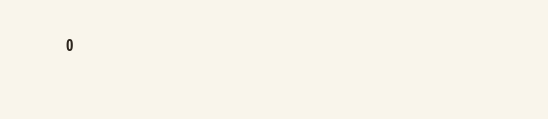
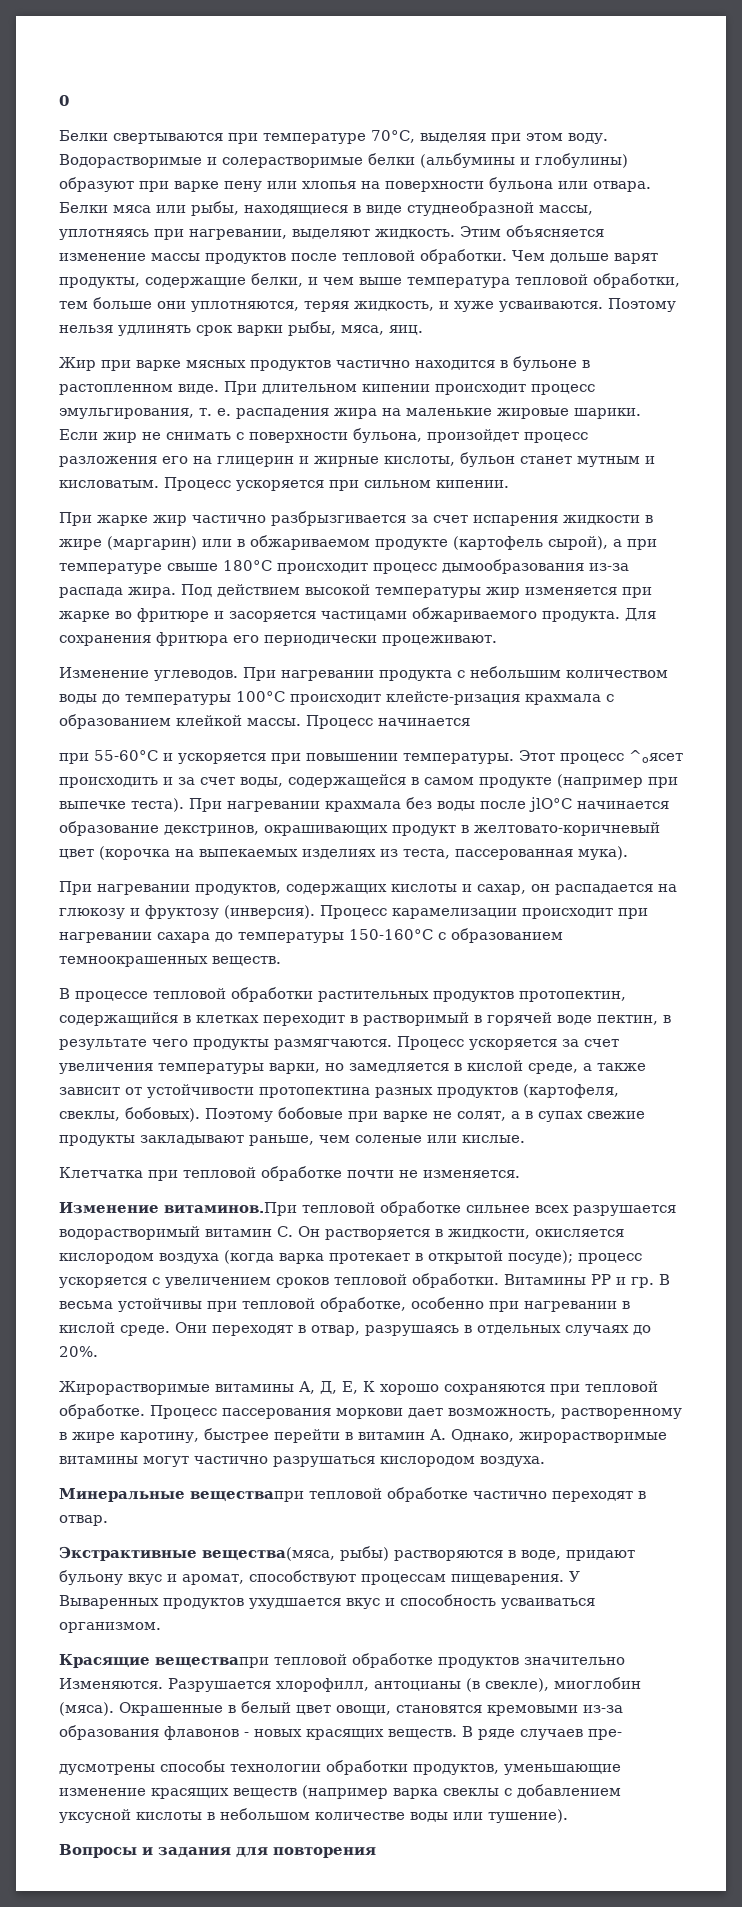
+ Белки свертываются при температуре 70°С, выделяя при этом воду. Водорастворимые и солерастворимые белки (альбумины и глобулины) образуют при варке пену или хлопья на поверхности бульона или отвара. Белки мяса или рыбы, находящиеся в виде студнеобразной массы, уплотняясь при нагревании, выделяют жидкость. Этим объясняется изменение массы продуктов после тепловой обработки. Чем дольше варят продукты, содержащие белки, и чем выше температура тепловой обработки, тем больше они уплотняются, теряя жидкость, и хуже усваиваются. Поэтому нельзя удлинять срок варки рыбы, мяса, яиц.
+ Жир при варке мясных продуктов частично находится в бульоне в растопленном виде. При длительном кипении происходит процесс эмульгирования, т. е. распадения жира на маленькие жировые шарики. Если жир не снимать с поверхности бульона, произойдет процесс разложения его на глицерин и жирные кислоты, бульон станет мутным и кисловатым. Процесс ускоряется при сильном кипении.
+ При жарке жир частично разбрызгивается за счет испарения жидкости в жире (маргарин) или в обжариваемом продукте (картофель сырой), а при температуре свыше 180°С происходит процесс дымообразования из-за распада жира. Под действием высокой температуры жир изменяется при жарке во фритюре и засоряется частицами обжариваемого продукта. Для сохранения фритюра его периодически процеживают.
+ Изменение углеводов. При нагревании продукта с небольшим количеством воды до температуры 100°С происходит клейсте-ризация крахмала с образованием клейкой массы. Процесс начинается
+ при 55-60°С и ускоряется при повышении температуры. Этот процесс ^оясет происходить и за счет воды, содержащейся в самом продукте (например при выпечке теста). При нагревании крахмала без воды после jlO°C начинается образование декстринов, окрашивающих продукт в желтовато-коричневый цвет (корочка на выпекаемых изделиях из теста, пассерованная мука).
+ При нагревании продуктов, содержащих кислоты и сахар, он распадается на глюкозу и фруктозу (инверсия). Процесс карамелизации происходит при нагревании сахара до температуры 150-160°С с образованием темноокрашенных веществ.
+ В процессе тепловой обработки растительных продуктов протопектин, содержащийся в клетках переходит в растворимый в горячей воде пектин, в результате чего продукты размягчаются. Процесс ускоряется за счет увеличения температуры варки, но замедляется в кислой среде, а также зависит от устойчивости протопектина разных продуктов (картофеля, свеклы, бобовых). Поэтому бобовые при варке не солят, а в супах свежие продукты закладывают раньше, чем соленые или кислые.
+ Клетчатка при тепловой обработке почти не изменяется.
+ Изменение витаминов.При тепловой обработке сильнее всех разрушается водорастворимый витамин С. Он растворяется в жидкости, окисляется кислородом воздуха (когда варка протекает в открытой посуде); процесс ускоряется с увеличением сроков тепловой обработки. Витамины РР и гр. В весьма устойчивы при тепловой обработке, особенно при нагревании в кислой среде. Они переходят в отвар, разрушаясь в отдельных случаях до 20%.
+ Жирорастворимые витамины А, Д, Е, К хорошо сохраняются при тепловой обработке. Процесс пассерования моркови дает возможность, растворенному в жире каротину, быстрее перейти в витамин А. Однако, жирорастворимые витамины могут частично разрушаться кислородом воздуха.
+ Минеральные веществапри тепловой обработке частично переходят в отвар.
+ Экстрактивные вещества(мяса, рыбы) растворяются в воде, придают бульону вкус и аромат, способствуют процессам пищеварения. У Вываренных продуктов ухудшается вкус и способность усваиваться организмом.
+ Красящие веществапри тепловой обработке продуктов значительно Изменяются. Разрушается хлорофилл, антоцианы (в свекле), миоглобин (мяса). Окрашенные в белый цвет овощи, становятся кремовыми из-за образования флавонов - новых красящих веществ. В ряде случаев пре-
+ дусмотрены способы технологии обработки продуктов, уменьшающие изменение красящих веществ (например варка свеклы с добавлением уксусной кислоты в небольшом количестве воды или тушение).
+ Вопросы и задания для повторения

